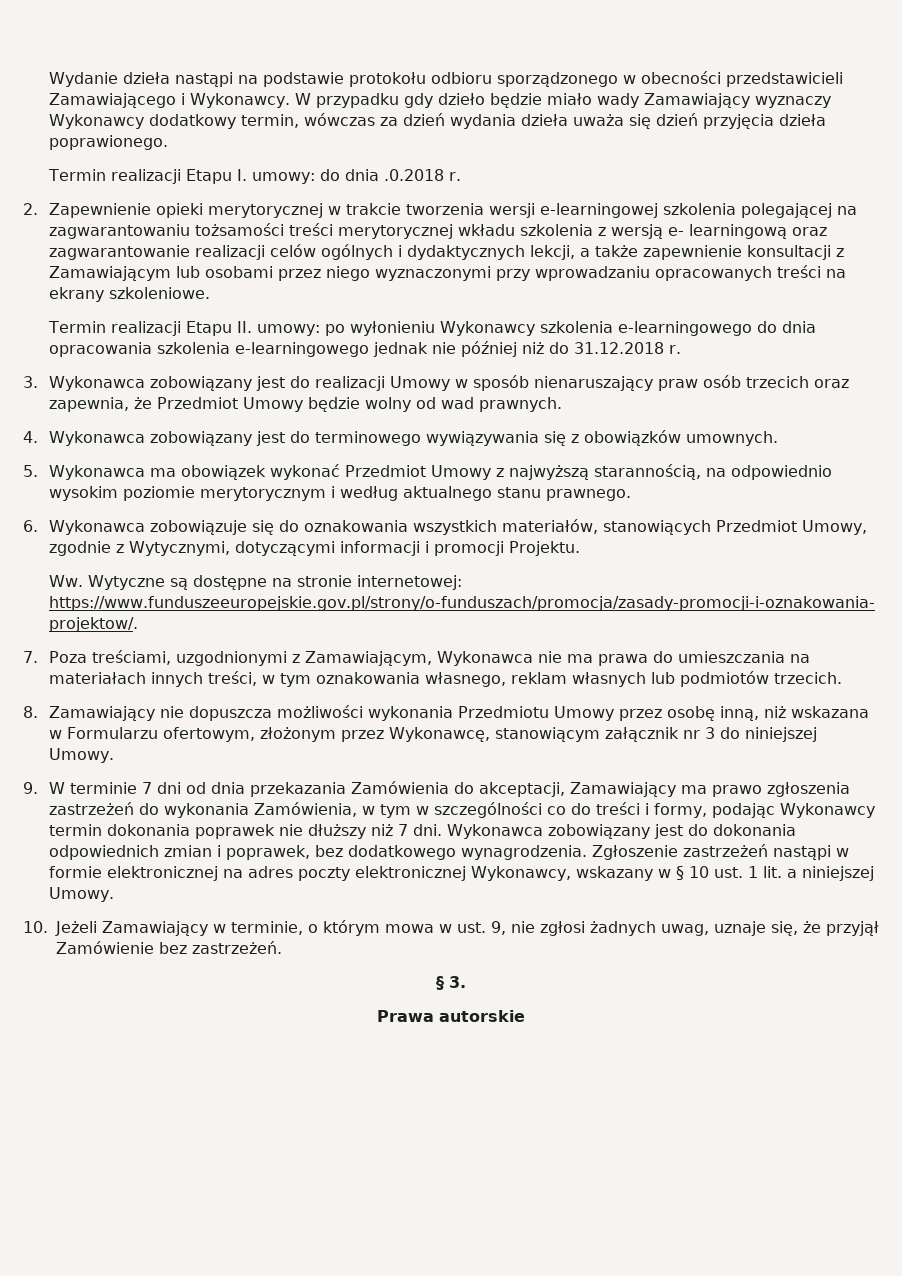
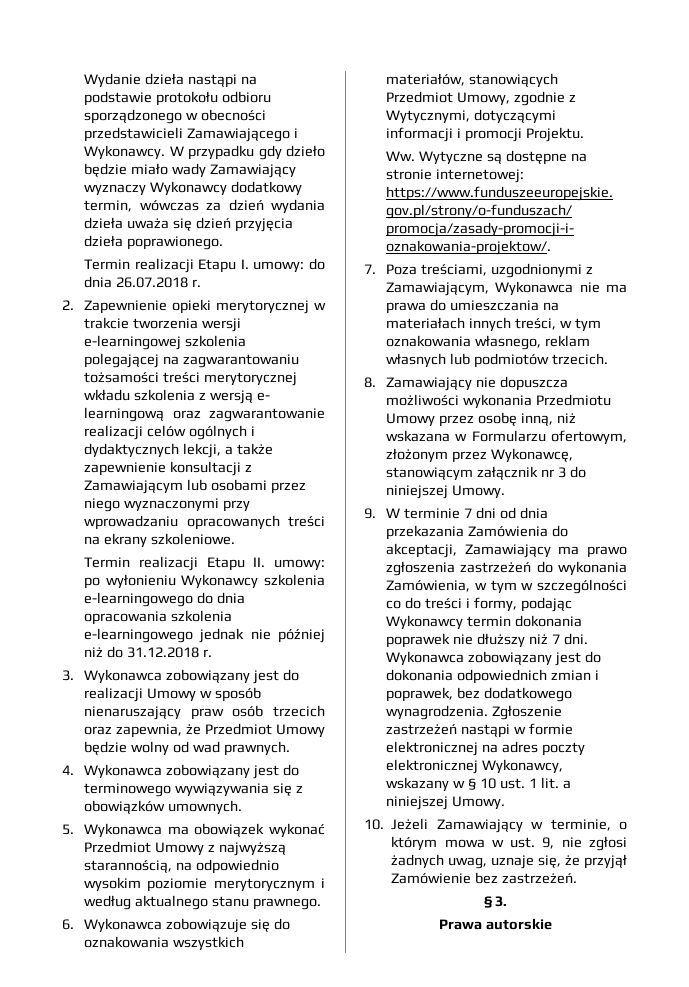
- Termin realizacji Etapu I. umowy: do dnia .0.2018 r.
+ Termin realizacji Etapu I. umowy: do dnia 26.07.2018 r.

